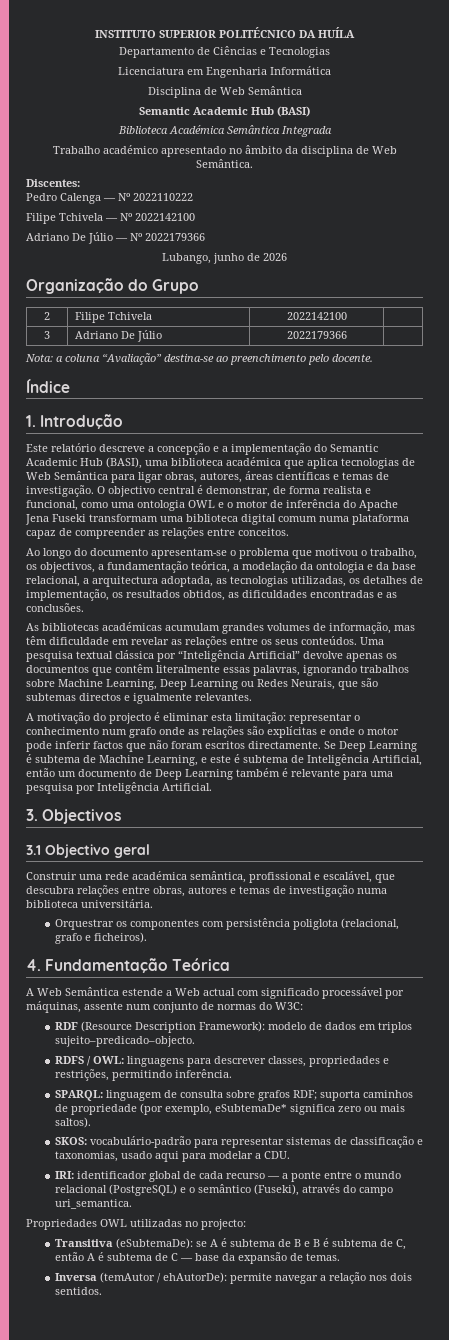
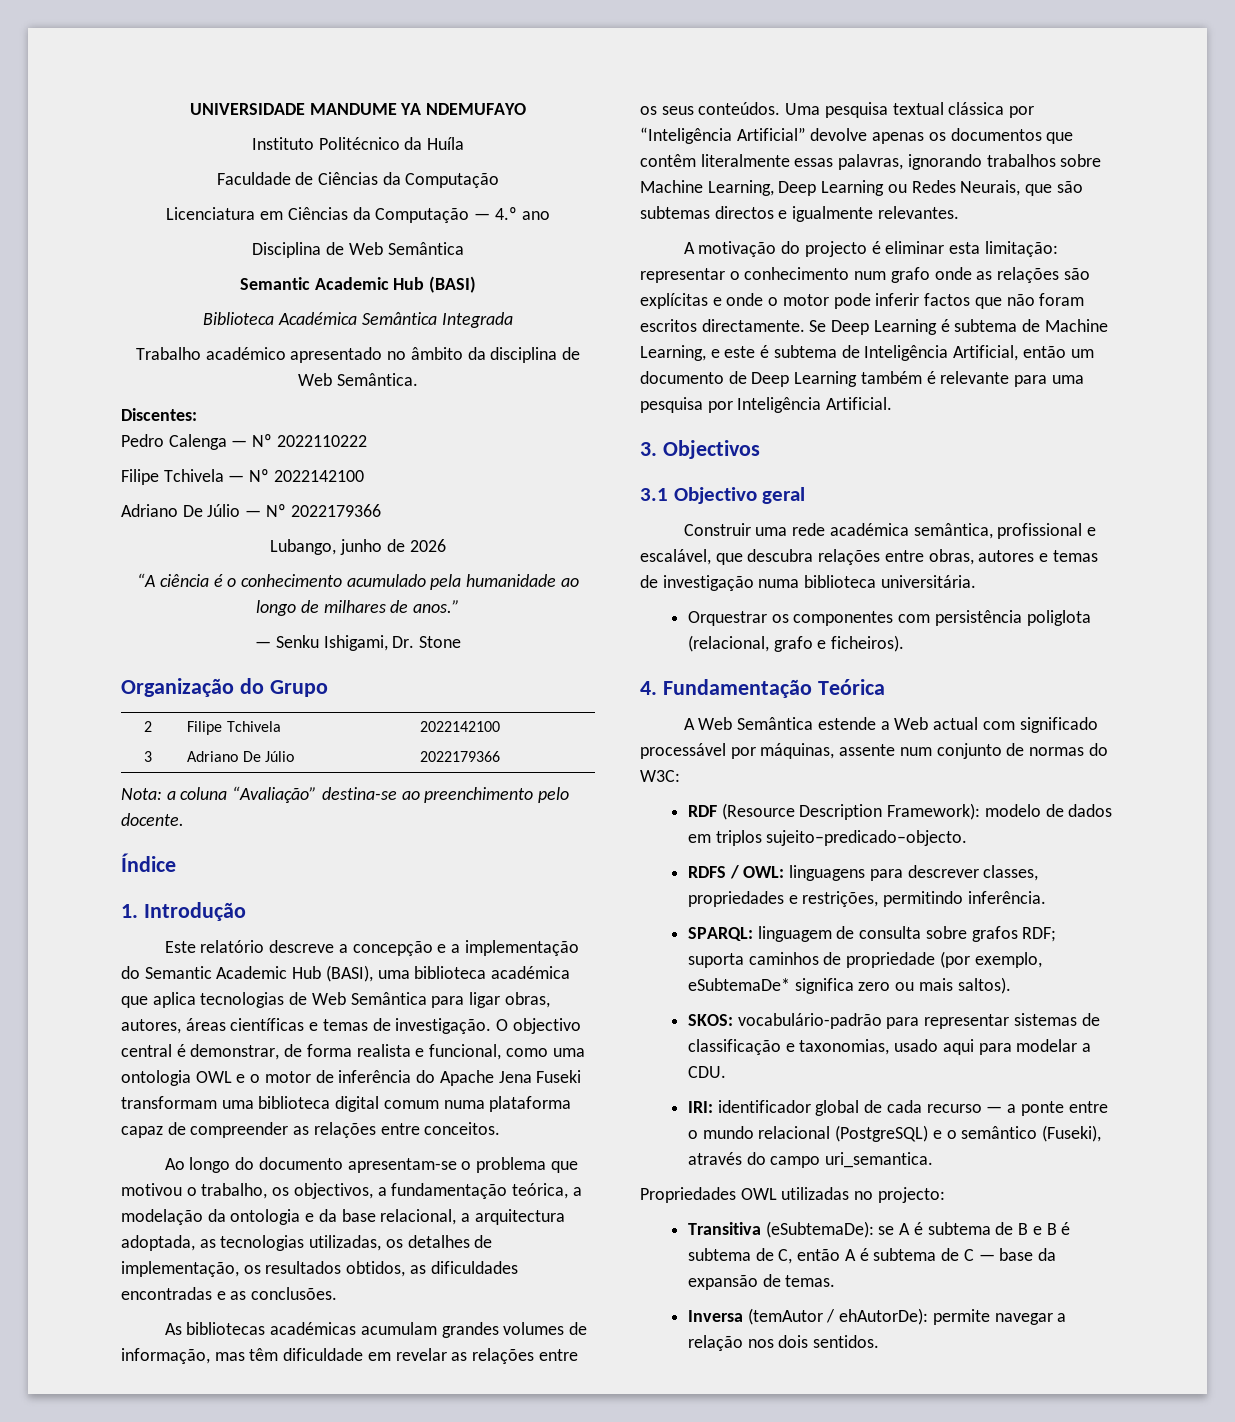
- INSTITUTO SUPERIOR POLITÉCNICO DA HUÍLA
- Departamento de Ciências e Tecnologias
- Licenciatura em Engenharia Informática
+ UNIVERSIDADE MANDUME YA NDEMUFAYO
+ Instituto Politécnico da Huíla
+ Faculdade de Ciências da Computação
+ Licenciatura em Ciências da Computação — 4.º ano
+ “A ciência é o conhecimento acumulado pela humanidade ao longo de milhares de anos.”
+ — Senku Ishigami, Dr. Stone

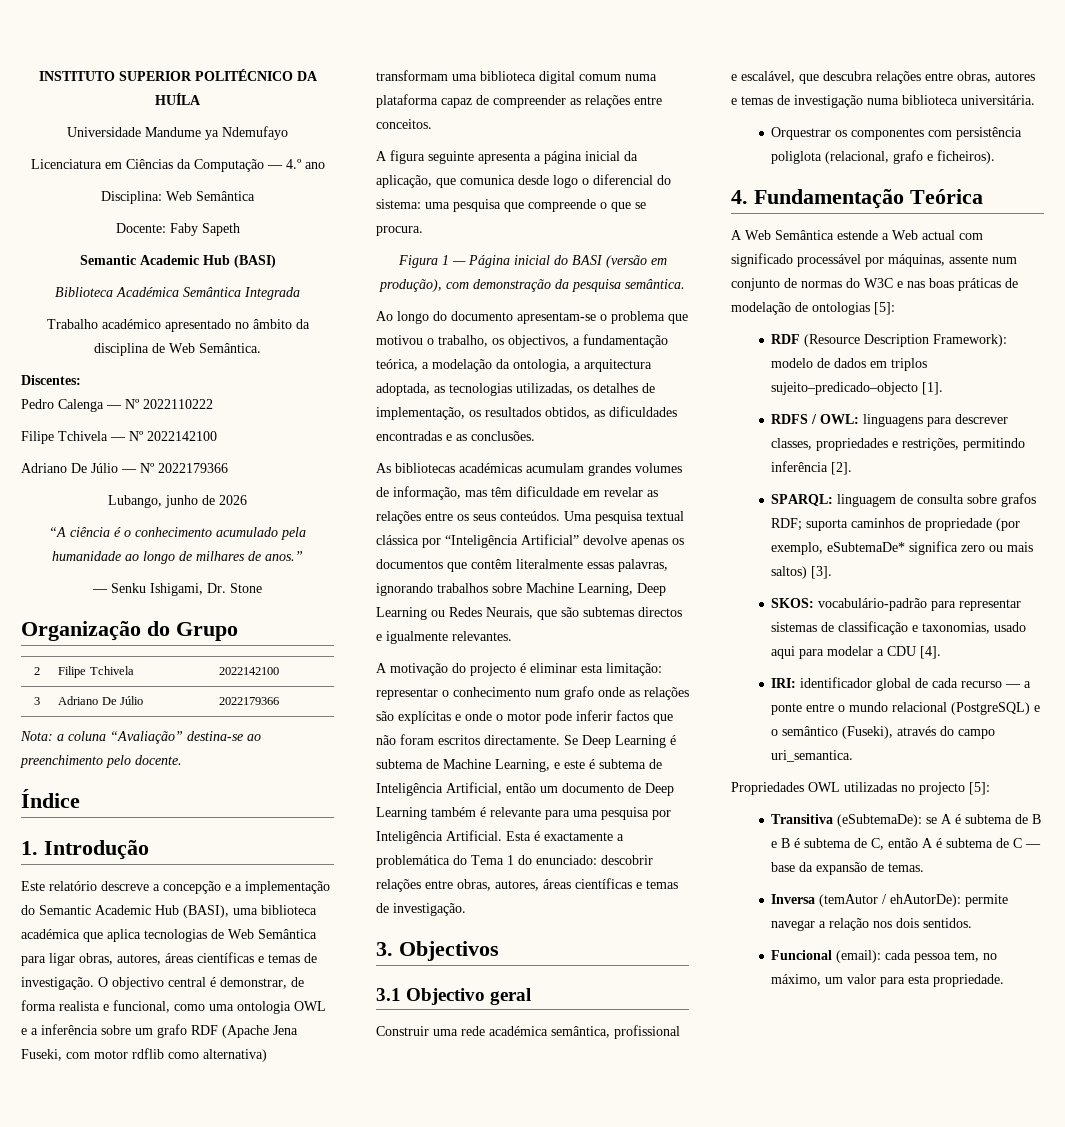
- UNIVERSIDADE MANDUME YA NDEMUFAYO
- Instituto Politécnico da Huíla
- Faculdade de Ciências da Computação
+ INSTITUTO SUPERIOR POLITÉCNICO DA HUÍLA
+ Universidade Mandume ya Ndemufayo
- Disciplina de Web Semântica
+ Disciplina: Web Semântica
+ Docente: Faby Sapeth
- O objectivo central é demonstrar, de forma realista e funcional, como uma ontologia OWL e o motor de inferência do Apache Jena Fuseki transformam uma biblioteca digital comum numa plataforma capaz de compreender as relações entre conceitos.
+ O objectivo central é demonstrar, de forma realista e funcional, como uma ontologia OWL e a inferência sobre um grafo RDF (Apache Jena Fuseki, com motor rdflib como alternativa) transformam uma biblioteca digital comum numa plataforma capaz de compreender as relações entre conceitos.
+ A figura seguinte apresenta a página inicial da aplicação, que comunica desde logo o diferencial do sistema: uma pesquisa que compreende o que se procura.
+ Figura 1 — Página inicial do BASI (versão em produção), com demonstração da pesquisa semântica.
- Ao longo do documento apresentam-se o problema que motivou o trabalho, os objectivos, a fundamentação teórica, a modelação da ontologia e da base relacional, a arquitectura adoptada, as tecnologias utilizadas, os detalhes de implementação, os resultados obtidos, as dificuldades encontradas e as conclusões.
+ Ao longo do documento apresentam-se o problema que motivou o trabalho, os objectivos, a fundamentação teórica, a modelação da ontologia, a arquitectura adoptada, as tecnologias utilizadas, os detalhes de implementação, os resultados obtidos, as dificuldades encontradas e as conclusões.
+ Esta é exactamente a problemática do Tema 1 do enunciado: descobrir relações entre obras, autores, áreas científicas e temas de investigação.
- A Web Semântica estende a Web actual com significado processável por máquinas, assente num conjunto de normas do W3C:
+ A Web Semântica estende a Web actual com significado processável por máquinas, assente num conjunto de normas do W3C e nas boas práticas de modelação de ontologias [5]:
- RDF (Resource Description Framework): modelo de dados em triplos sujeito–predicado–objecto.
+ RDF (Resource Description Framework): modelo de dados em triplos sujeito–predicado–objecto [1].
- RDFS / OWL: linguagens para descrever classes, propriedades e restrições, permitindo inferência.
+ RDFS / OWL: linguagens para descrever classes, propriedades e restrições, permitindo inferência [2].
- SPARQL: linguagem de consulta sobre grafos RDF; suporta caminhos de propriedade (por exemplo, eSubtemaDe* significa zero ou mais saltos).
+ SPARQL: linguagem de consulta sobre grafos RDF; suporta caminhos de propriedade (por exemplo, eSubtemaDe* significa zero ou mais saltos) [3].
- SKOS: vocabulário-padrão para representar sistemas de classificação e taxonomias, usado aqui para modelar a CDU.
+ SKOS: vocabulário-padrão para representar sistemas de classificação e taxonomias, usado aqui para modelar a CDU [4].
- Propriedades OWL utilizadas no projecto:
+ Propriedades OWL utilizadas no projecto [5]:
+ Funcional (email): cada pessoa tem, no máximo, um valor para esta propriedade.

